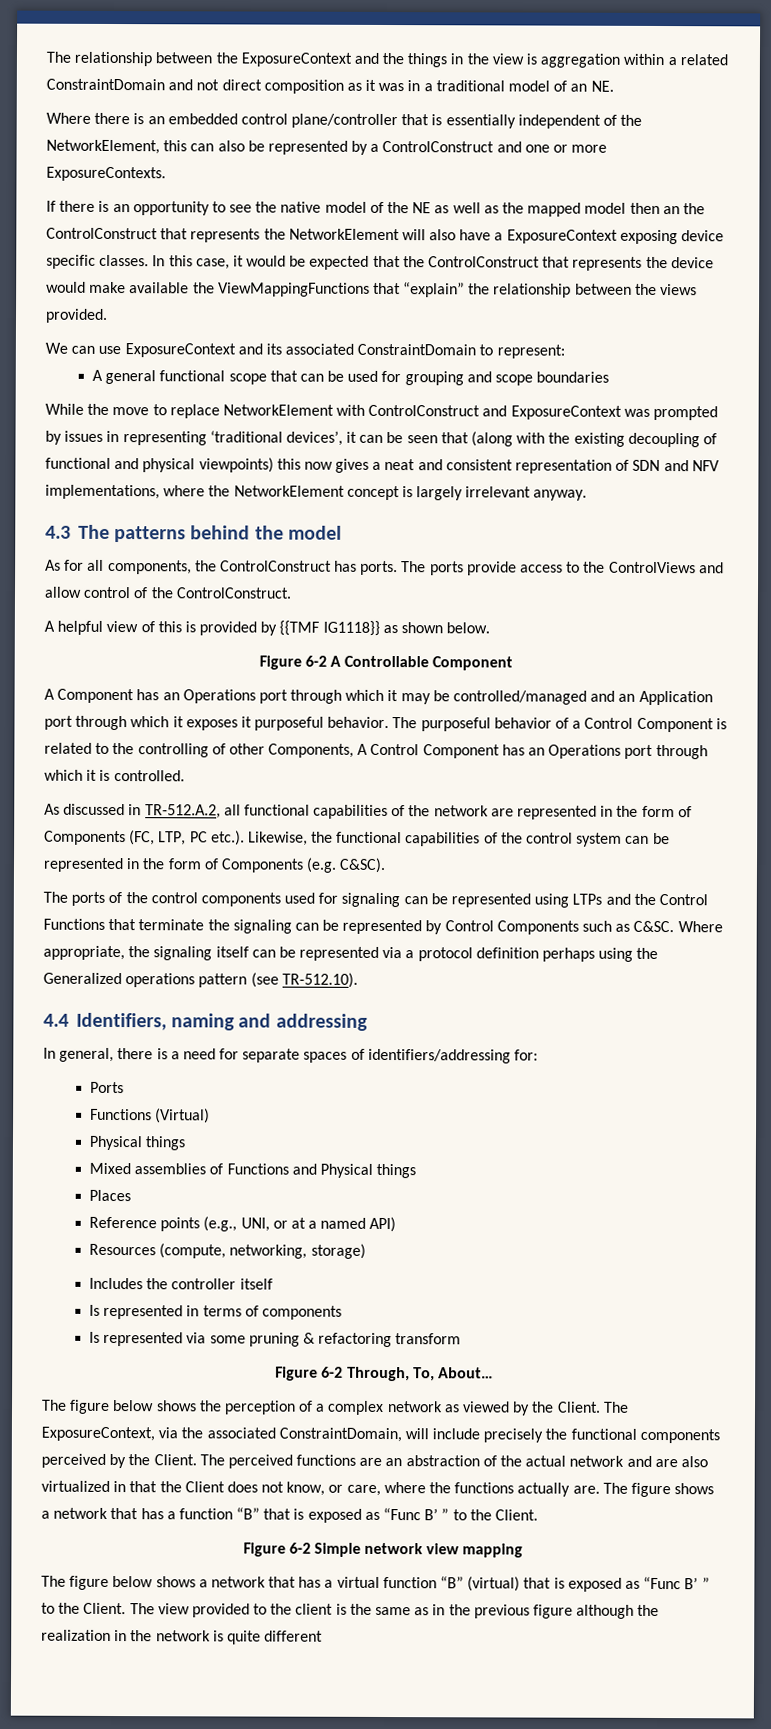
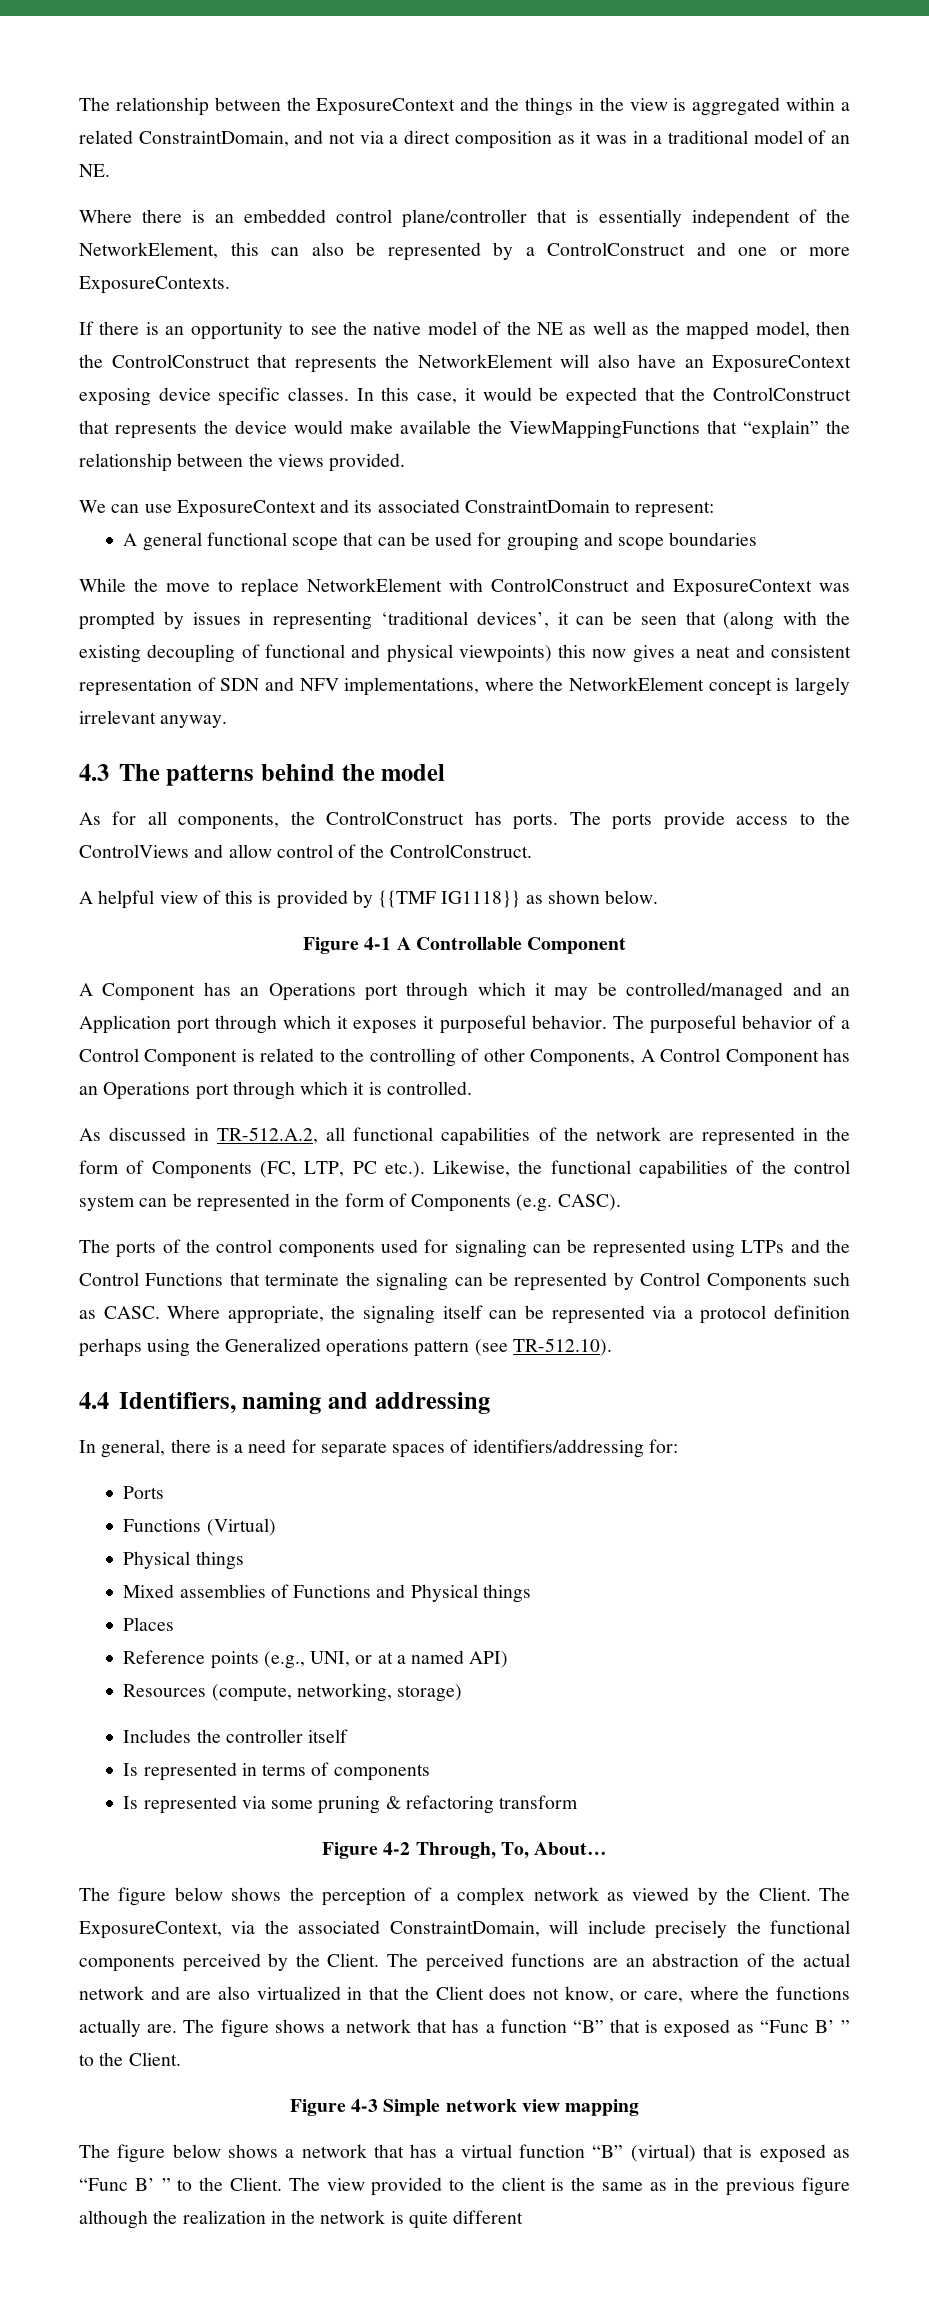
- The relationship between the ExposureContext and the things in the view is aggregation within a related ConstraintDomain and not direct composition as it was in a traditional model of an NE.
+ The relationship between the ExposureContext and the things in the view is aggregated within a related ConstraintDomain, and not via a direct composition as it was in a traditional model of an NE.
- If there is an opportunity to see the native model of the NE as well as the mapped model then an the ControlConstruct that represents the NetworkElement will also have a ExposureContext exposing device specific classes.
+ If there is an opportunity to see the native model of the NE as well as the mapped model, then the ControlConstruct that represents the NetworkElement will also have an ExposureContext exposing device specific classes.
- Figure 6-2 A Controllable Component
+ Figure 4-1 A Controllable Component
- As discussed in TR-512.A.2, all functional capabilities of the network are represented in the form of Components (FC, LTP, PC etc.). Likewise, the functional capabilities of the control system can be represented in the form of Components (e.g. C&SC).
+ As discussed in TR-512.A.2, all functional capabilities of the network are represented in the form of Components (FC, LTP, PC etc.). Likewise, the functional capabilities of the control system can be represented in the form of Components (e.g. CASC).
- The ports of the control components used for signaling can be represented using LTPs and the Control Functions that terminate the signaling can be represented by Control Components such as C&SC.
+ The ports of the control components used for signaling can be represented using LTPs and the Control Functions that terminate the signaling can be represented by Control Components such as CASC.
- Figure 6-2 Through, To, About…
+ Figure 4-2 Through, To, About…
- Figure 6-2 Simple network view mapping
+ Figure 4-3 Simple network view mapping

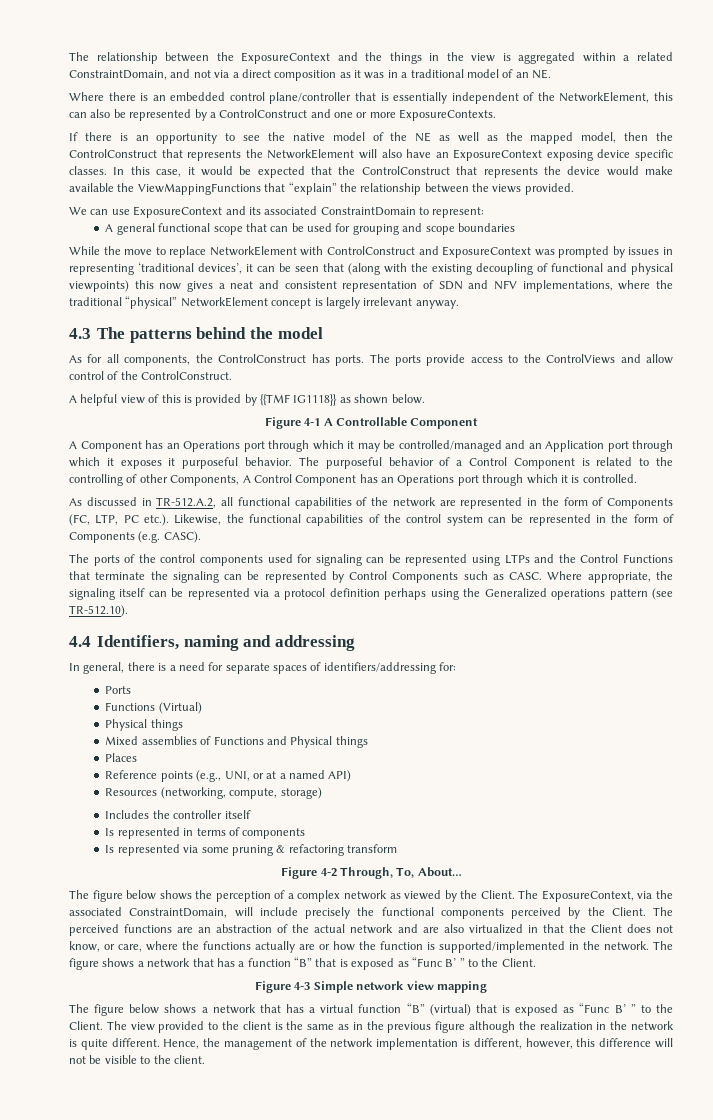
- While the move to replace NetworkElement with ControlConstruct and ExposureContext was prompted by issues in representing ‘traditional devices’, it can be seen that (along with the existing decoupling of functional and physical viewpoints) this now gives a neat and consistent representation of SDN and NFV implementations, where the NetworkElement concept is largely irrelevant anyway.
+ While the move to replace NetworkElement with ControlConstruct and ExposureContext was prompted by issues in representing ‘traditional devices’, it can be seen that (along with the existing decoupling of functional and physical viewpoints) this now gives a neat and consistent representation of SDN and NFV implementations, where the traditional “physical” NetworkElement concept is largely irrelevant anyway.
- Resources (compute, networking, storage)
+ Resources (networking, compute, storage)
- The perceived functions are an abstraction of the actual network and are also virtualized in that the Client does not know, or care, where the functions actually are.
+ The perceived functions are an abstraction of the actual network and are also virtualized in that the Client does not know, or care, where the functions actually are or how the function is supported/implemented in the network.
- The view provided to the client is the same as in the previous figure although the realization in the network is quite different
+ The view provided to the client is the same as in the previous figure although the realization in the network is quite different. Hence, the management of the network implementation is different, however, this difference will not be visible to the client.

